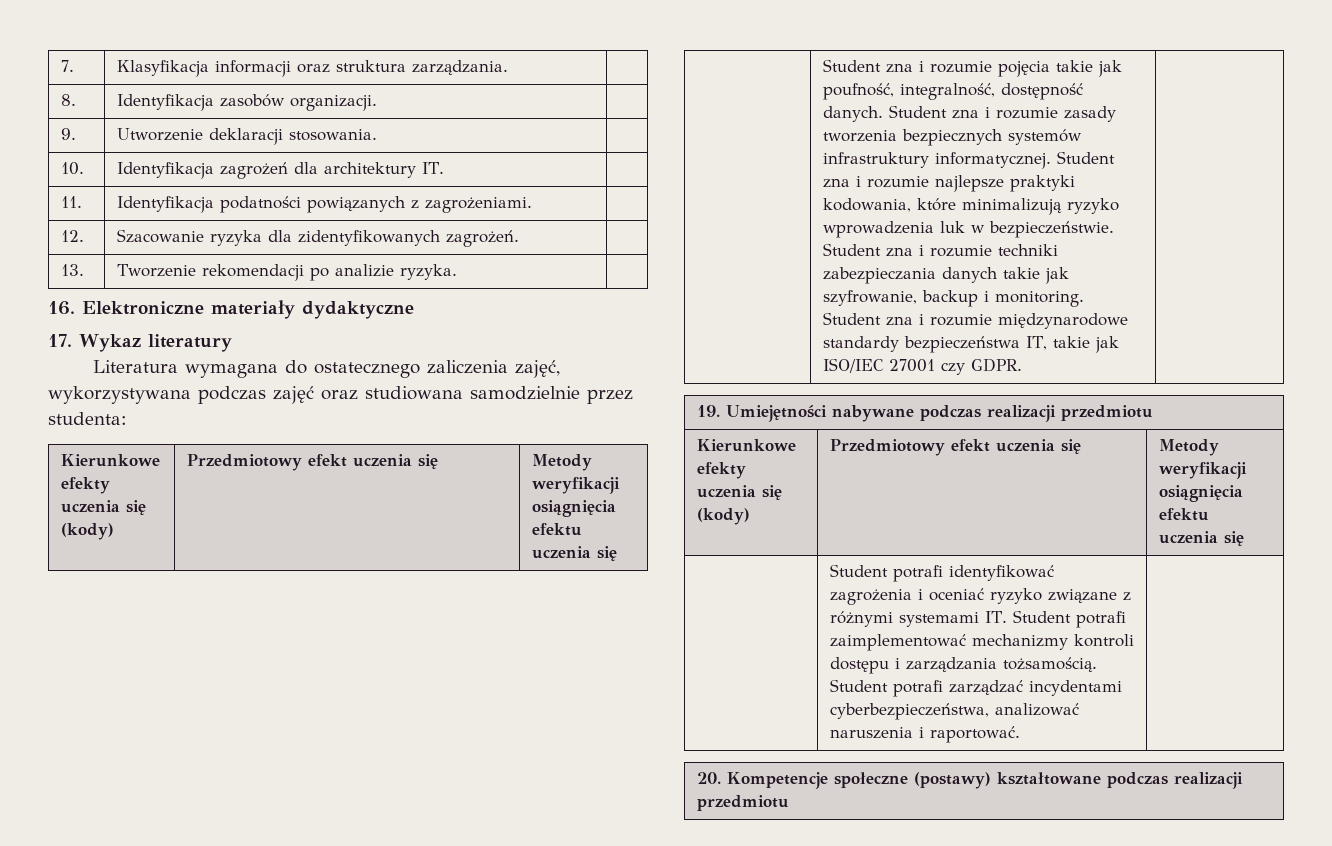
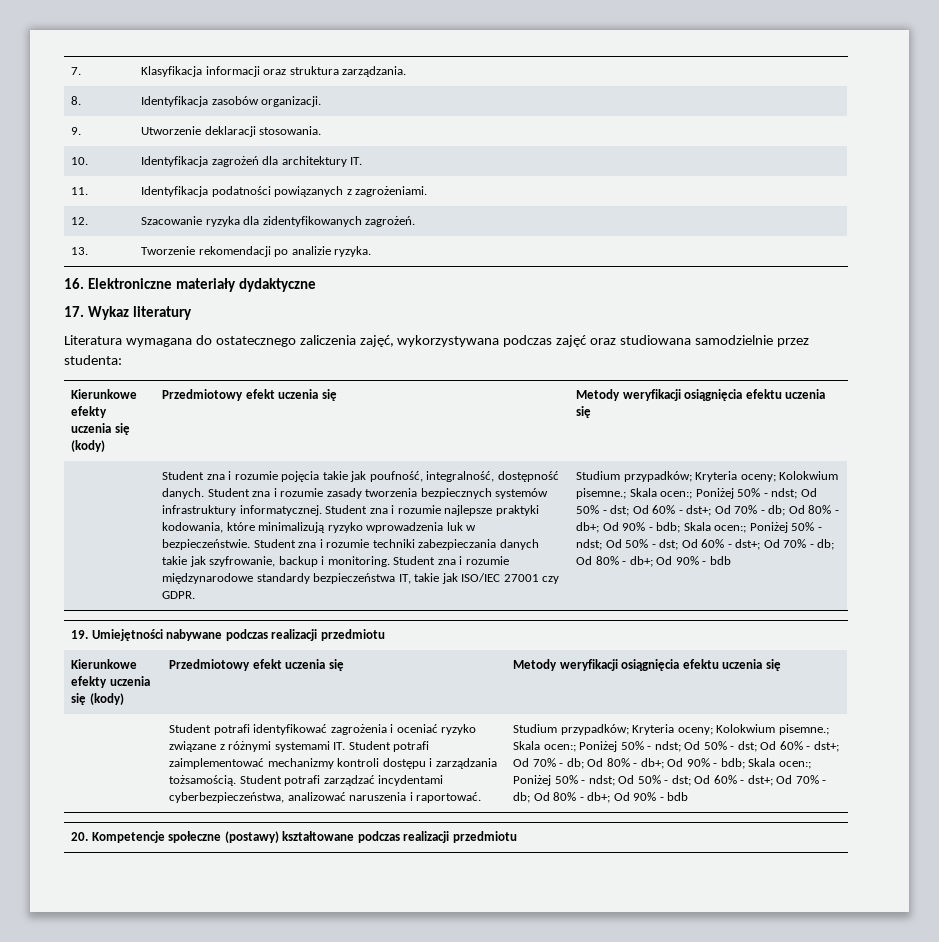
- Student zna i rozumie międzynarodowe standardy bezpieczeństwa IT, takie jak ISO/IEC 27001 czy GDPR.
+ Student zna i rozumie międzynarodowe standardy bezpieczeństwa IT, takie jak ISO/IEC 27001 czy GDPR. | Studium przypadków; Kryteria oceny; Kolokwium pisemne.; Skala ocen:; Poniżej 50% - ndst; Od 50% - dst; Od 60% - dst+; Od 70% - db; Od 80% - db+; Od 90% - bdb; Skala ocen:; Poniżej 50% - ndst; Od 50% - dst; Od 60% - dst+; Od 70% - db; Od 80% - db+; Od 90% - bdb
- Student potrafi zarządzać incydentami cyberbezpieczeństwa, analizować naruszenia i raportować.
+ Student potrafi zarządzać incydentami cyberbezpieczeństwa, analizować naruszenia i raportować. | Studium przypadków; Kryteria oceny; Kolokwium pisemne.; Skala ocen:; Poniżej 50% - ndst; Od 50% - dst; Od 60% - dst+; Od 70% - db; Od 80% - db+; Od 90% - bdb; Skala ocen:; Poniżej 50% - ndst; Od 50% - dst; Od 60% - dst+; Od 70% - db; Od 80% - db+; Od 90% - bdb

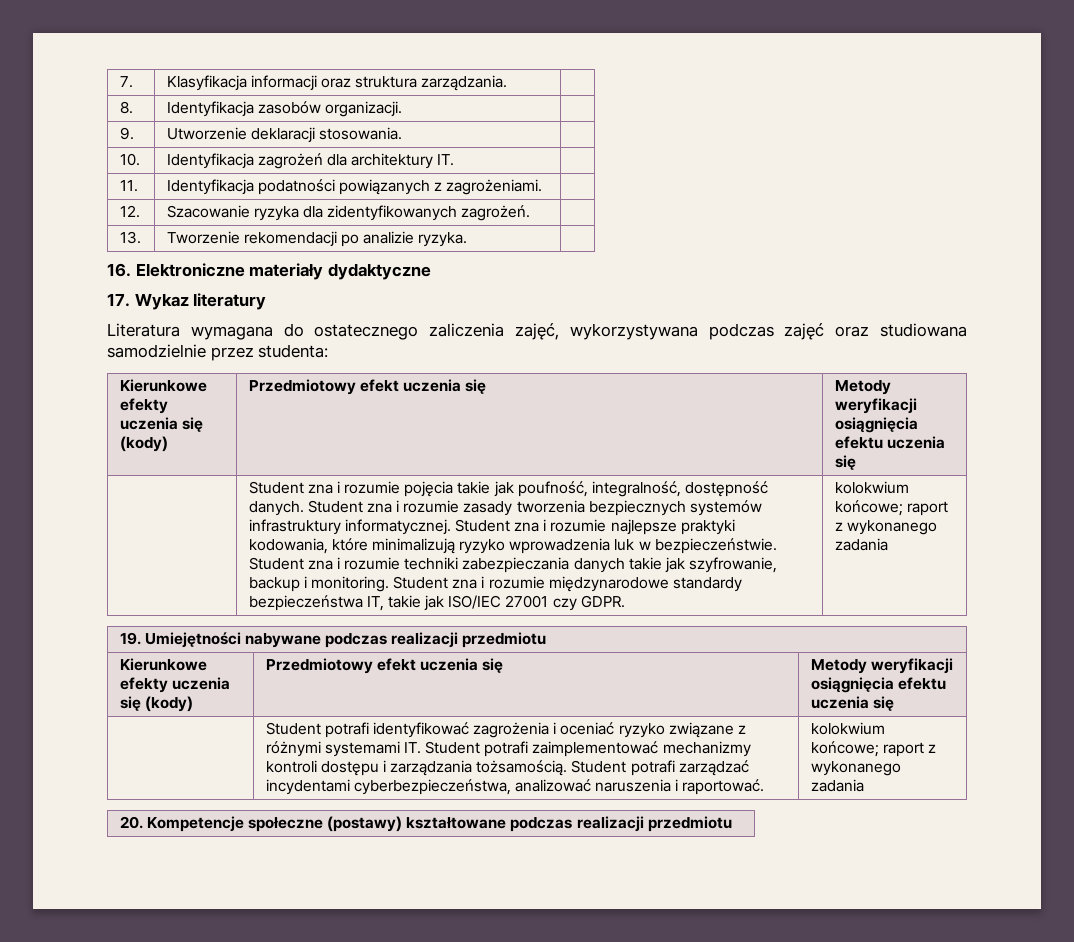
- Student zna i rozumie międzynarodowe standardy bezpieczeństwa IT, takie jak ISO/IEC 27001 czy GDPR. | Studium przypadków; Kryteria oceny; Kolokwium pisemne.; Skala ocen:; Poniżej 50% - ndst; Od 50% - dst; Od 60% - dst+; Od 70% - db; Od 80% - db+; Od 90% - bdb; Skala ocen:; Poniżej 50% - ndst; Od 50% - dst; Od 60% - dst+; Od 70% - db; Od 80% - db+; Od 90% - bdb
+ Student zna i rozumie międzynarodowe standardy bezpieczeństwa IT, takie jak ISO/IEC 27001 czy GDPR. | kolokwium końcowe; raport z wykonanego zadania
- Student potrafi zarządzać incydentami cyberbezpieczeństwa, analizować naruszenia i raportować. | Studium przypadków; Kryteria oceny; Kolokwium pisemne.; Skala ocen:; Poniżej 50% - ndst; Od 50% - dst; Od 60% - dst+; Od 70% - db; Od 80% - db+; Od 90% - bdb; Skala ocen:; Poniżej 50% - ndst; Od 50% - dst; Od 60% - dst+; Od 70% - db; Od 80% - db+; Od 90% - bdb
+ Student potrafi zarządzać incydentami cyberbezpieczeństwa, analizować naruszenia i raportować. | kolokwium końcowe; raport z wykonanego zadania

